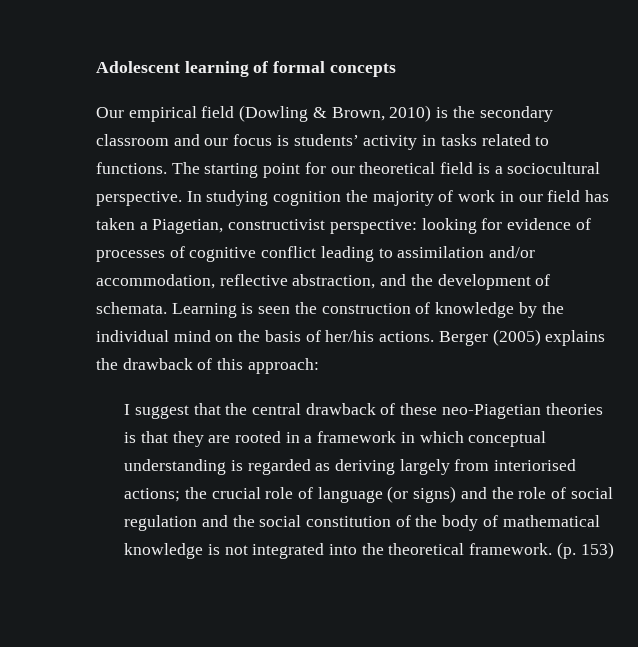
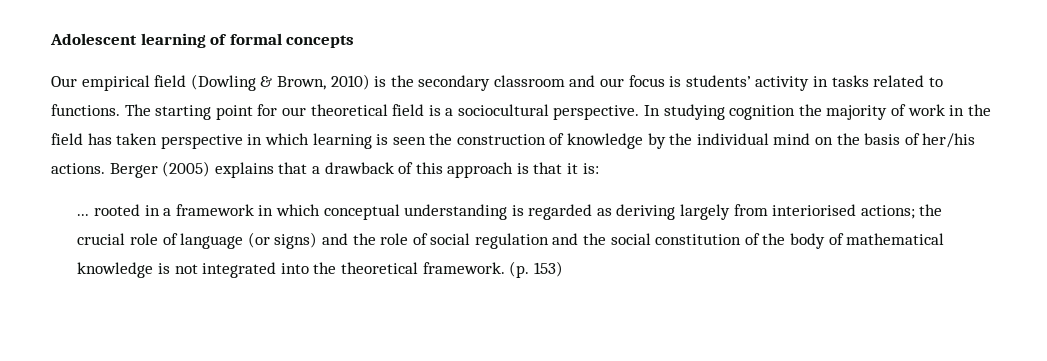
- In studying cognition the majority of work in our field has taken a Piagetian, constructivist perspective: looking for evidence of processes of cognitive conflict leading to assimilation and/or accommodation, reflective abstraction, and the development of schemata. Learning is seen the construction of knowledge by the individual mind on the basis of her/his actions.
+ In studying cognition the majority of work in the field has taken perspective in which learning is seen the construction of knowledge by the individual mind on the basis of her/his actions.
- Berger (2005) explains the drawback of this approach:
- I suggest that the central drawback of these neo-Piagetian theories is that they are rooted in a framework in which conceptual understanding is regarded as deriving largely from interiorised actions; the crucial role of language (or signs) and the role of social regulation and the social constitution of the body of mathematical knowledge is not integrated into the theoretical framework.
+ Berger (2005) explains that a drawback of this approach is that it is:
+ ... rooted in a framework in which conceptual understanding is regarded as deriving largely from interiorised actions; the crucial role of language (or signs) and the role of social regulation and the social constitution of the body of mathematical knowledge is not integrated into the theoretical framework.

